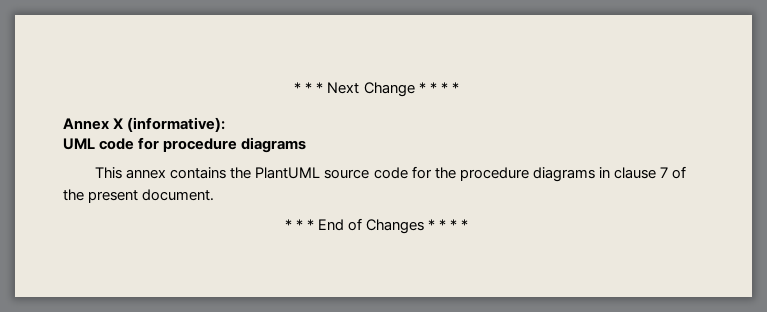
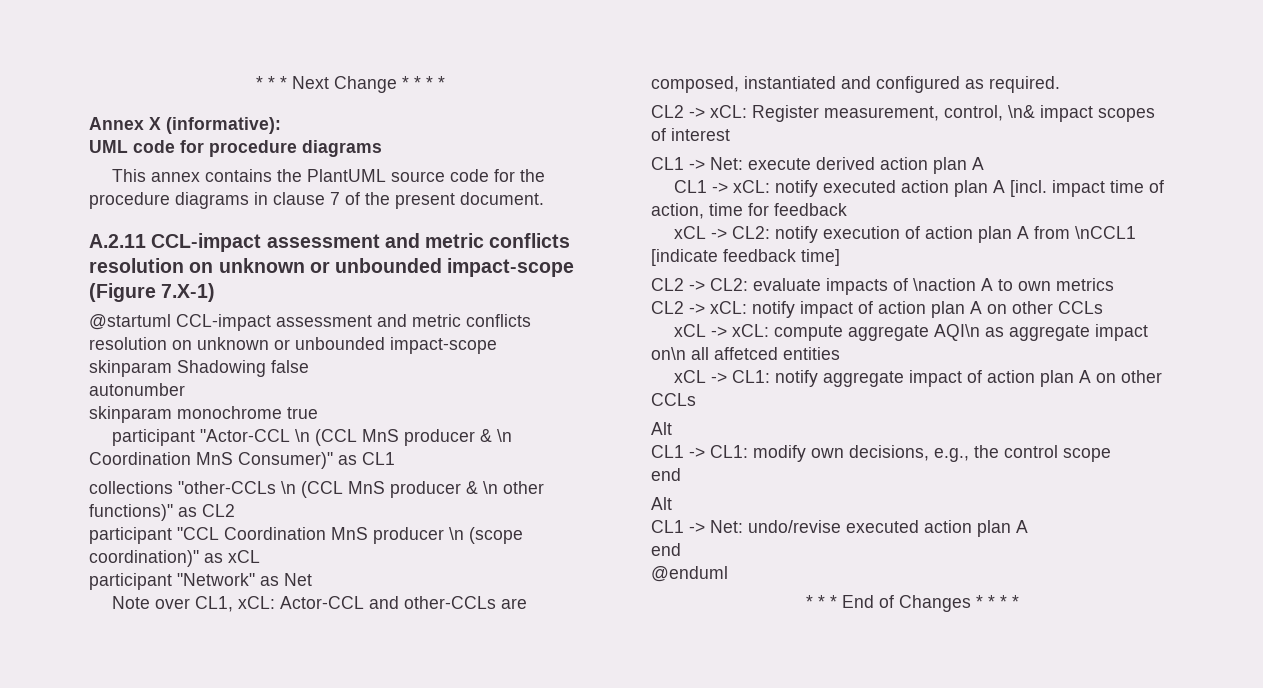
+ A.2.11 CCL-impact assessment and metric conflicts resolution on unknown or unbounded impact-scope (Figure 7.X-1)
+ @startuml CCL-impact assessment and metric conflicts resolution on unknown or unbounded impact-scope
+ skinparam Shadowing false
+ autonumber
+ skinparam monochrome true
+ participant "Actor-CCL \n (CCL MnS producer & \n Coordination MnS Consumer)" as CL1
+ collections "other-CCLs \n (CCL MnS producer & \n other functions)" as CL2
+ participant "CCL Coordination MnS producer \n (scope coordination)" as xCL
+ participant "Network" as Net
+ Note over CL1, xCL: Actor-CCL and other-CCLs are composed, instantiated and configured as required.
+ CL2 -> xCL: Register measurement, control, \n& impact scopes of interest
+ CL1 -> Net: execute derived action plan A
+ CL1 -> xCL: notify executed action plan A [incl. impact time of action, time for feedback
+ xCL -> CL2: notify execution of action plan A from \nCCL1 [indicate feedback time]
+ CL2 -> CL2: evaluate impacts of \naction A to own metrics
+ CL2 -> xCL: notify impact of action plan A on other CCLs
+ xCL -> xCL: compute aggregate AQI\n as aggregate impact on\n all affetced entities
+ xCL -> CL1: notify aggregate impact of action plan A on other CCLs
+ Alt
+ CL1 -> CL1: modify own decisions, e.g., the control scope
+ end
+ Alt
+ CL1 -> Net: undo/revise executed action plan A
+ end
+ @enduml

